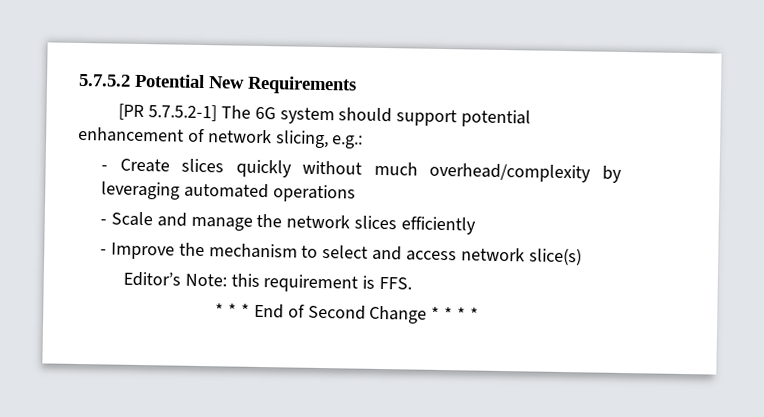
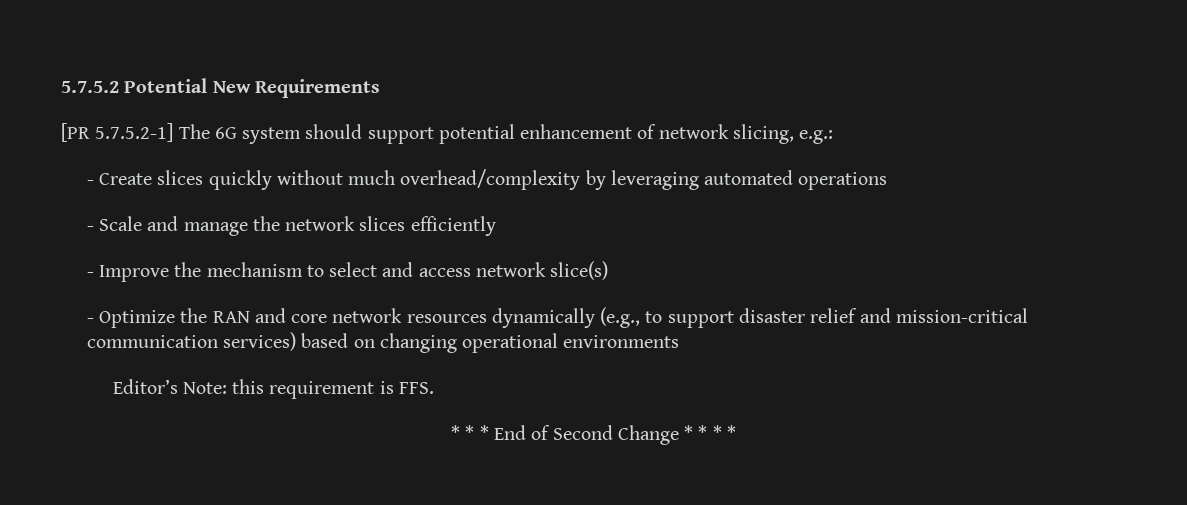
+ - Optimize the RAN and core network resources dynamically (e.g., to support disaster relief and mission-critical communication services) based on changing operational environments

